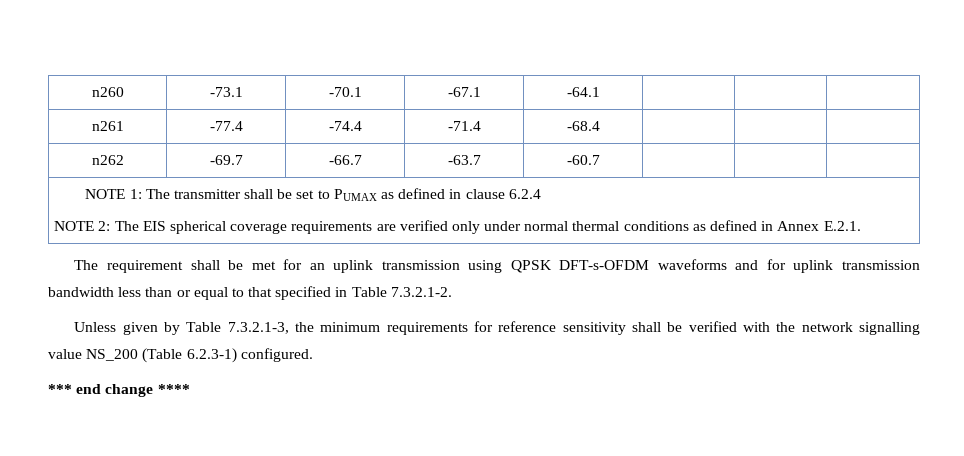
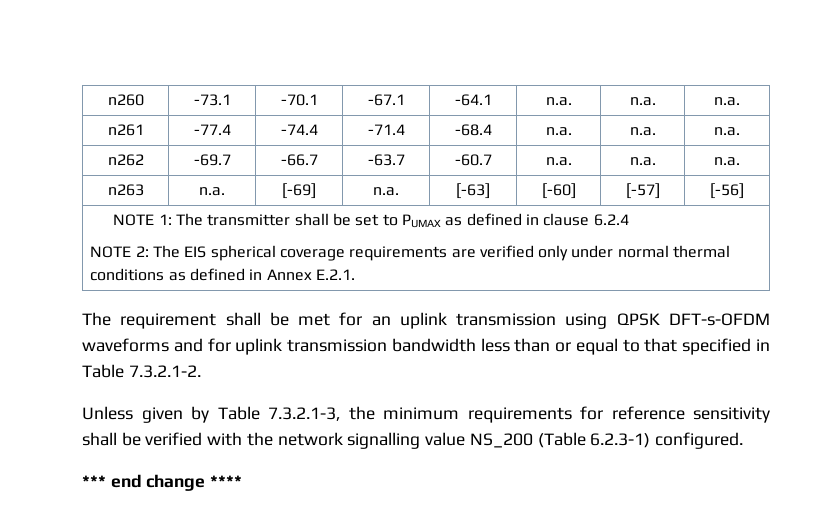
- n260 | -73.1 | -70.1 | -67.1 | -64.1 | | |
+ n260 | -73.1 | -70.1 | -67.1 | -64.1 | n.a. | n.a. | n.a.
- n261 | -77.4 | -74.4 | -71.4 | -68.4 | | |
+ n261 | -77.4 | -74.4 | -71.4 | -68.4 | n.a. | n.a. | n.a.
- n262 | -69.7 | -66.7 | -63.7 | -60.7 | | |
+ n262 | -69.7 | -66.7 | -63.7 | -60.7 | n.a. | n.a. | n.a.
+ n263 | n.a. | [-69] | n.a. | [-63] | [-60] | [-57] | [-56]

